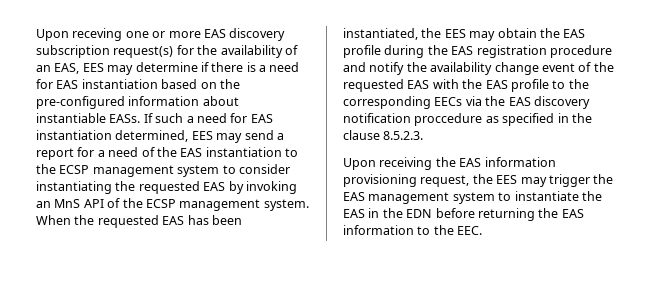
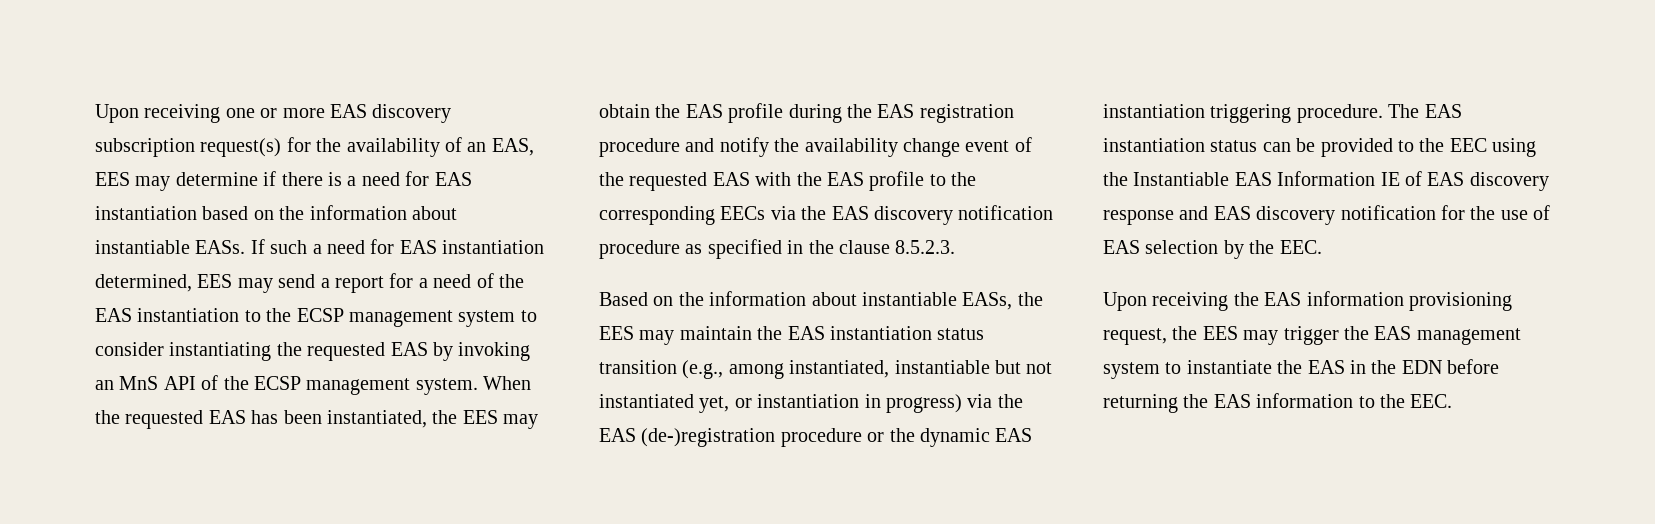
- Upon receving one or more EAS discovery subscription request(s) for the availability of an EAS, EES may determine if there is a need for EAS instantiation based on the pre-configured information about instantiable EASs.
+ Upon receiving one or more EAS discovery subscription request(s) for the availability of an EAS, EES may determine if there is a need for EAS instantiation based on the information about instantiable EASs.
- When the requested EAS has been instantiated, the EES may obtain the EAS profile during the EAS registration procedure and notify the availability change event of the requested EAS with the EAS profile to the corresponding EECs via the EAS discovery notification proccedure as specified in the clause 8.5.2.3.
+ When the requested EAS has been instantiated, the EES may obtain the EAS profile during the EAS registration procedure and notify the availability change event of the requested EAS with the EAS profile to the corresponding EECs via the EAS discovery notification procedure as specified in the clause 8.5.2.3.
+ Based on the information about instantiable EASs, the EES may maintain the EAS instantiation status transition (e.g., among instantiated, instantiable but not instantiated yet, or instantiation in progress) via the EAS (de-)registration procedure or the dynamic EAS instantiation triggering procedure. The EAS instantiation status can be provided to the EEC using the Instantiable EAS Information IE of EAS discovery response and EAS discovery notification for the use of EAS selection by the EEC.

